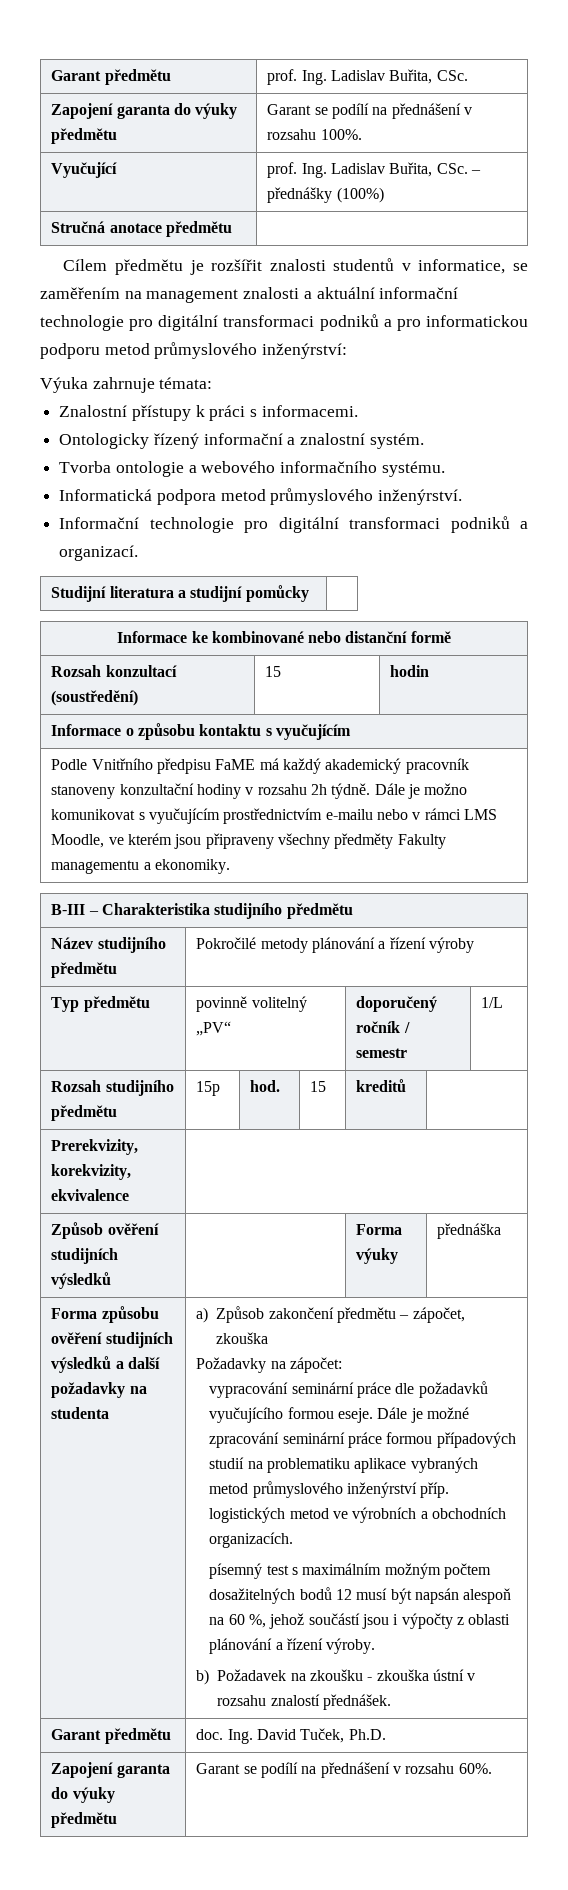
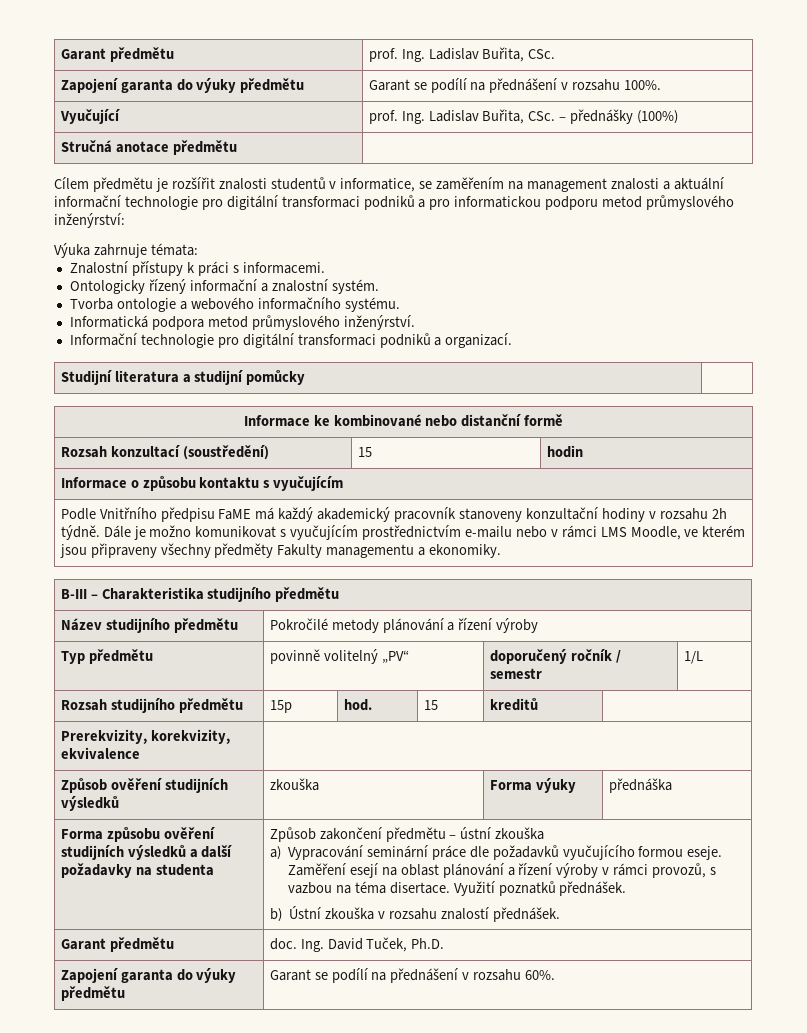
- Způsob ověření studijních výsledků | | Forma výuky | přednáška
+ Způsob ověření studijních výsledků | zkouška | Forma výuky | přednáška
- a) Způsob zakončení předmětu – zápočet, zkouška
+ Způsob zakončení předmětu – ústní zkouška
- Požadavky na zápočet:
- vypracování seminární práce dle požadavků vyučujícího formou eseje.
+ a) Vypracování seminární práce dle požadavků vyučujícího formou eseje.
- Dále je možné zpracování seminární práce formou případových studií na problematiku aplikace vybraných metod průmyslového inženýrství příp. logistických metod ve výrobních a obchodních organizacích.
- písemný test s maximálním možným počtem dosažitelných bodů 12 musí být napsán alespoň na 60 %, jehož součástí jsou i výpočty z oblasti plánování a řízení výroby.
- b) Požadavek na zkoušku - zkouška ústní v rozsahu znalostí přednášek.
+ Zaměření esejí na oblast plánování a řízení výroby v rámci provozů, s vazbou na téma disertace. Využití poznatků přednášek.
+ b) Ústní zkouška v rozsahu znalostí přednášek.

